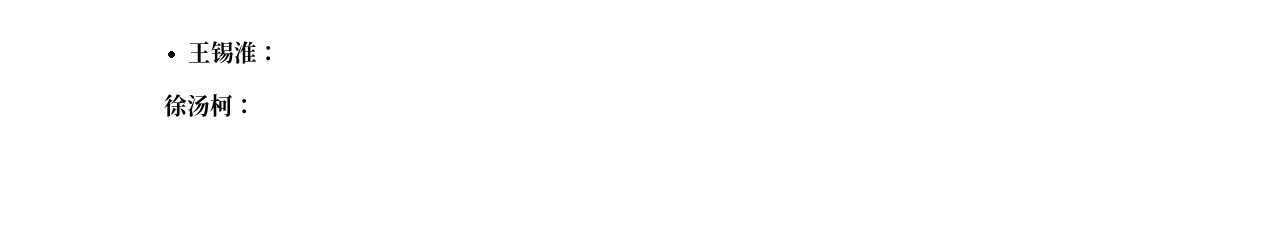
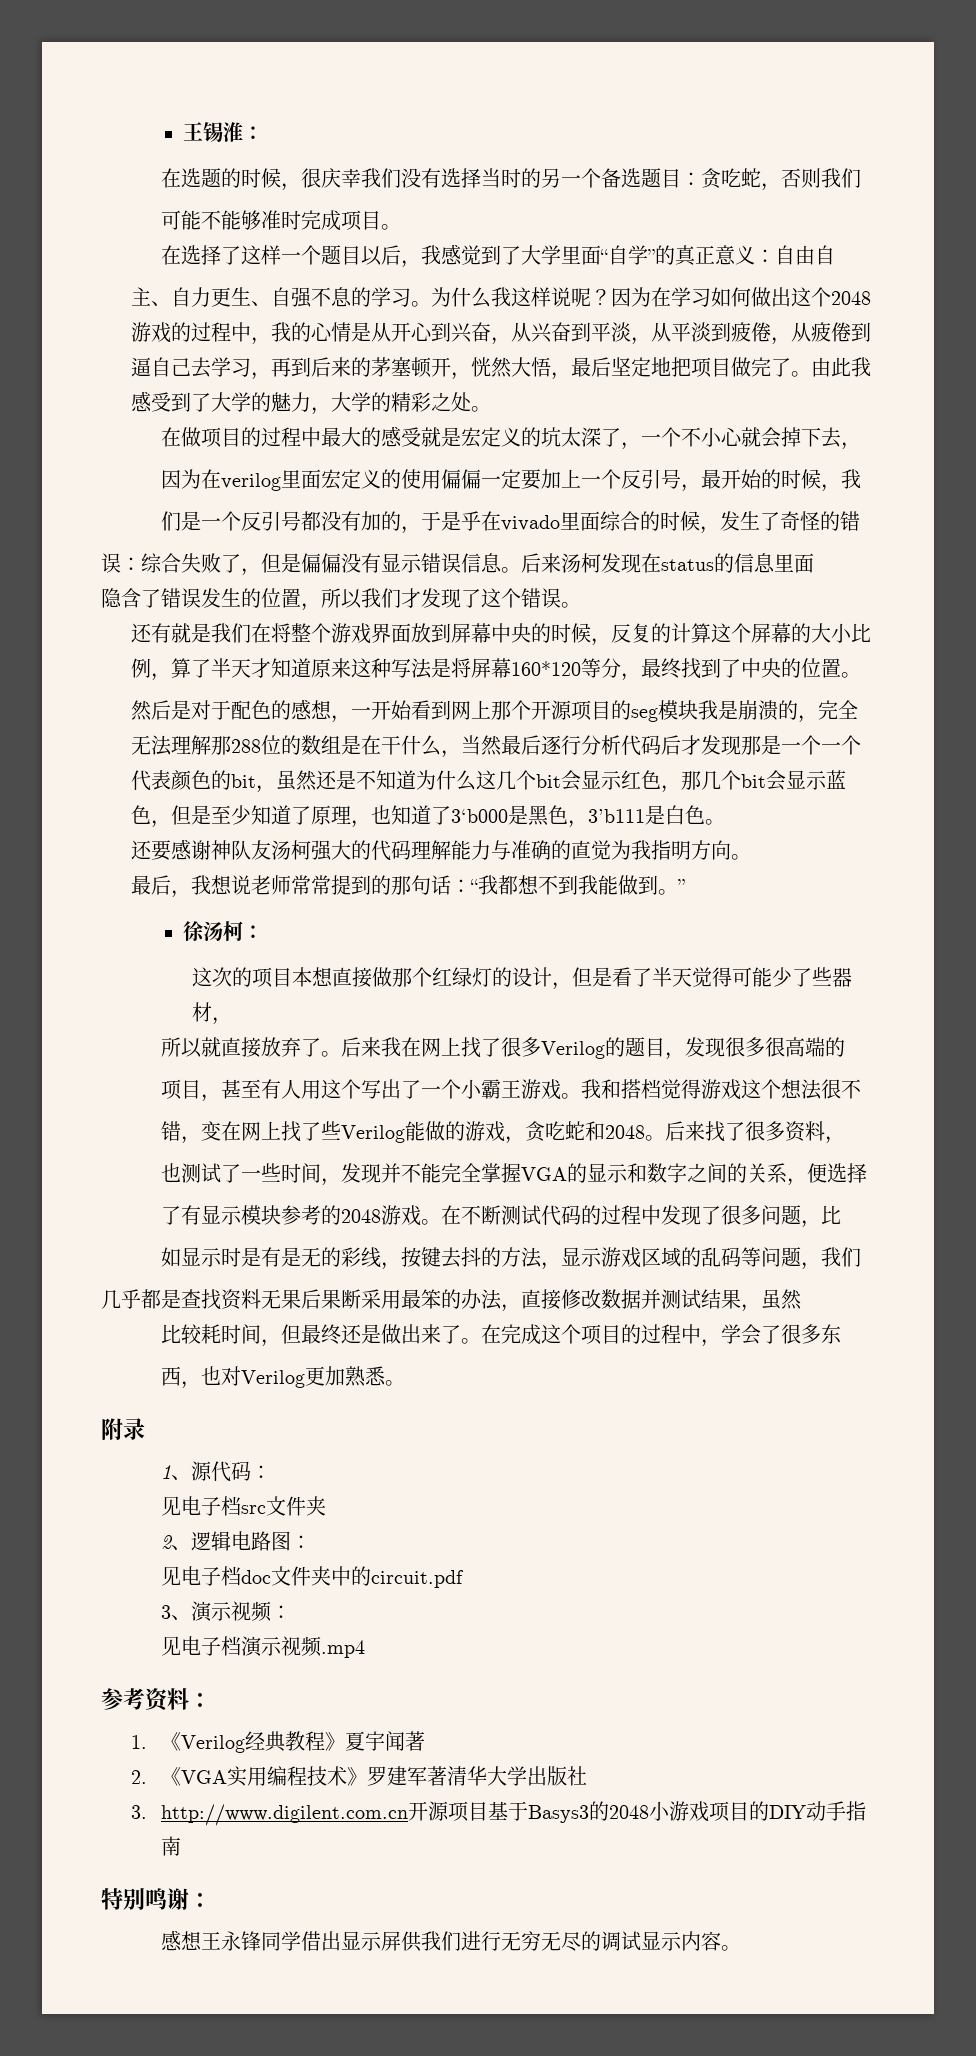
+ 在选题的时候，很庆幸我们没有选择当时的另一个备选题目：贪吃蛇，否则我们
+ 可能不能够准时完成项目。
+ 在选择了这样一个题目以后，我感觉到了大学里面“自学”的真正意义：自由自
+ 主、自力更生、自强不息的学习。为什么我这样说呢？因为在学习如何做出这个2048游戏的过程中，我的心情是从开心到兴奋，从兴奋到平淡，从平淡到疲倦，从疲倦到逼自己去学习，再到后来的茅塞顿开，恍然大悟，最后坚定地把项目做完了。由此我感受到了大学的魅力，大学的精彩之处。
+ 在做项目的过程中最大的感受就是宏定义的坑太深了，一个不小心就会掉下去，
+ 因为在verilog里面宏定义的使用偏偏一定要加上一个反引号，最开始的时候，我
+ 们是一个反引号都没有加的，于是乎在vivado里面综合的时候，发生了奇怪的错
+ 误：综合失败了，但是偏偏没有显示错误信息。后来汤柯发现在status的信息里面
+ 隐含了错误发生的位置，所以我们才发现了这个错误。
+ 还有就是我们在将整个游戏界面放到屏幕中央的时候，反复的计算这个屏幕的大小比例，算了半天才知道原来这种写法是将屏幕160*120等分，最终找到了中央的位置。
+ 然后是对于配色的感想，一开始看到网上那个开源项目的seg模块我是崩溃的，完全无法理解那288位的数组是在干什么，当然最后逐行分析代码后才发现那是一个一个代表颜色的bit，虽然还是不知道为什么这几个bit会显示红色，那几个bit会显示蓝色，但是至少知道了原理，也知道了3‘b000是黑色，3’b111是白色。
+ 还要感谢神队友汤柯强大的代码理解能力与准确的直觉为我指明方向。
+ 最后，我想说老师常常提到的那句话：“我都想不到我能做到。”
  徐汤柯：
+ 这次的项目本想直接做那个红绿灯的设计，但是看了半天觉得可能少了些器材，
+ 所以就直接放弃了。后来我在网上找了很多Verilog的题目，发现很多很高端的
+ 项目，甚至有人用这个写出了一个小霸王游戏。我和搭档觉得游戏这个想法很不
+ 错，变在网上找了些Verilog能做的游戏，贪吃蛇和2048。后来找了很多资料，
+ 也测试了一些时间，发现并不能完全掌握VGA的显示和数字之间的关系，便选择
+ 了有显示模块参考的2048游戏。在不断测试代码的过程中发现了很多问题，比
+ 如显示时是有是无的彩线，按键去抖的方法，显示游戏区域的乱码等问题，我们
+ 几乎都是查找资料无果后果断采用最笨的办法，直接修改数据并测试结果，虽然
+ 比较耗时间，但最终还是做出来了。在完成这个项目的过程中，学会了很多东
+ 西，也对Verilog更加熟悉。
+ 附录
+ 1、源代码：
+ 见电子档src文件夹
+ 2、逻辑电路图：
+ 见电子档doc文件夹中的circuit.pdf
+ 3、演示视频：
+ 见电子档演示视频.mp4
+ 参考资料：
+ 1.《Verilog经典教程》夏宇闻著
+ 2.《VGA实用编程技术》罗建军著清华大学出版社
+ 3. http://www.digilent.com.cn开源项目基于Basys3的2048小游戏项目的DIY动手指南
+ 特别鸣谢：
+ 感想王永锋同学借出显示屏供我们进行无穷无尽的调试显示内容。

